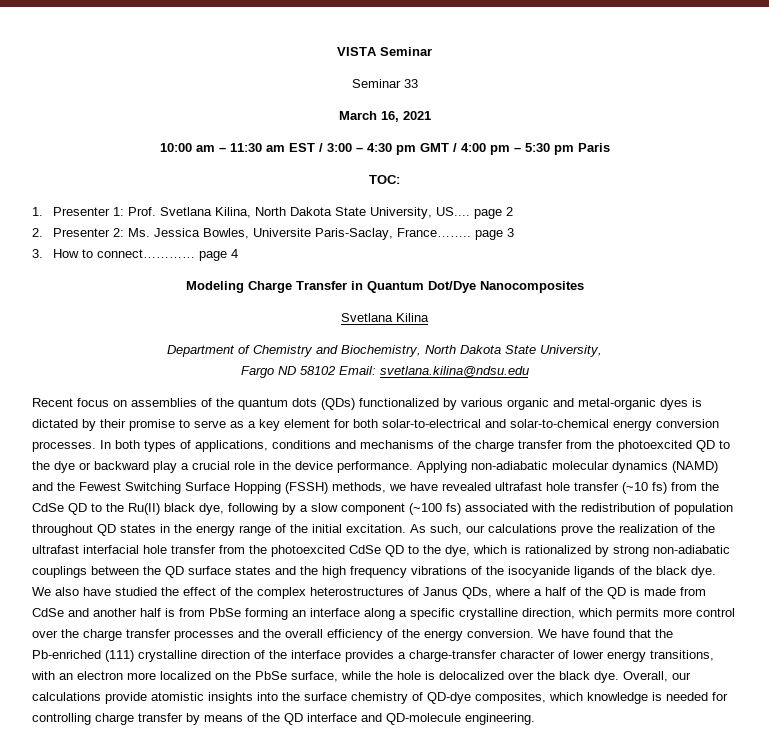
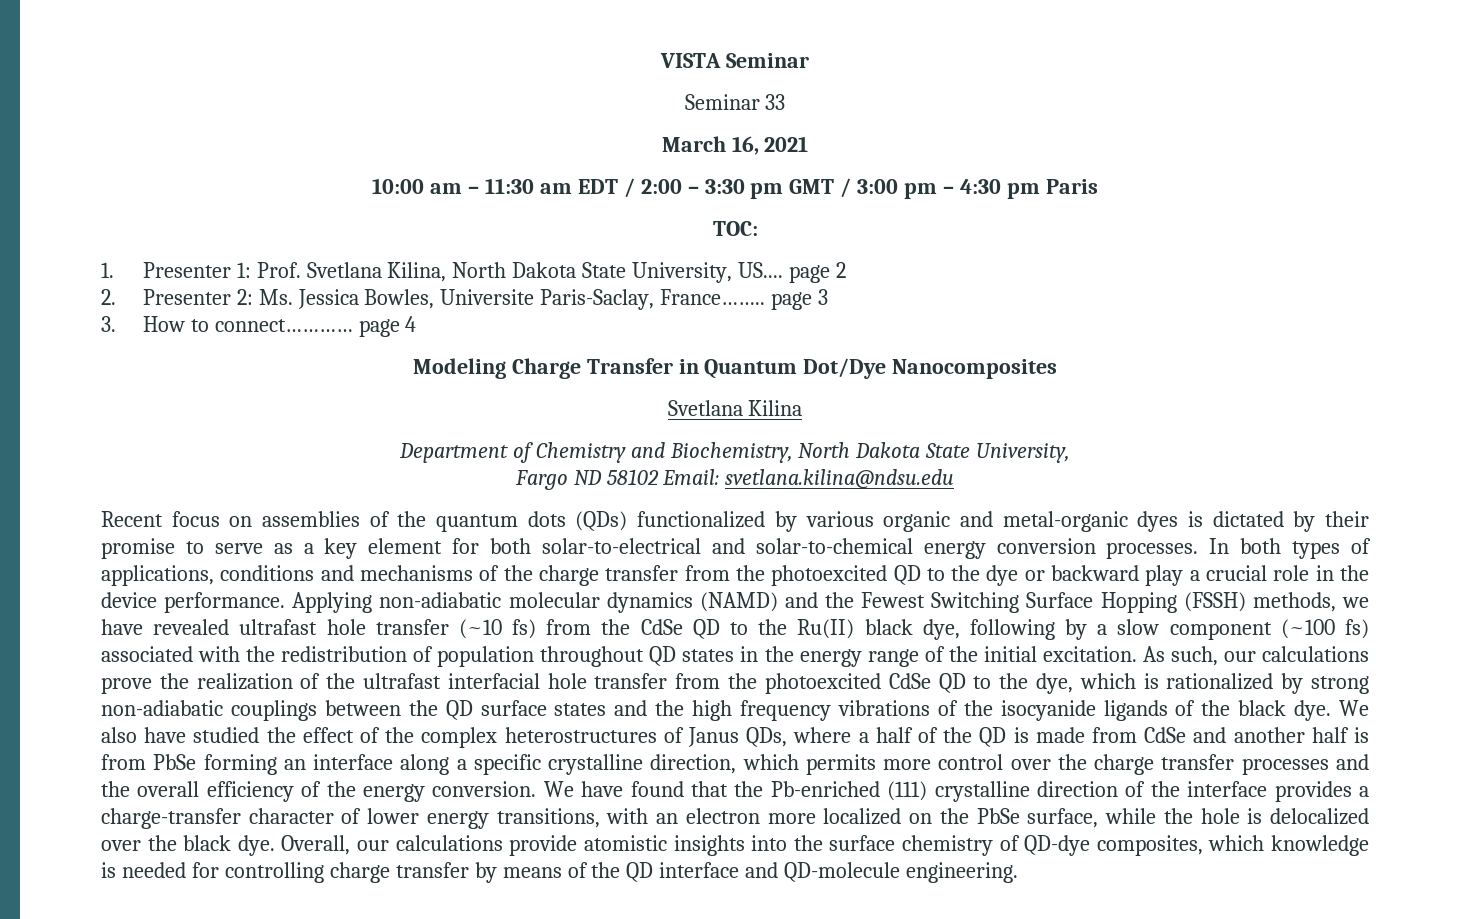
- 10:00 am – 11:30 am EST / 3:00 – 4:30 pm GMT / 4:00 pm – 5:30 pm Paris
+ 10:00 am – 11:30 am EDT / 2:00 – 3:30 pm GMT / 3:00 pm – 4:30 pm Paris

